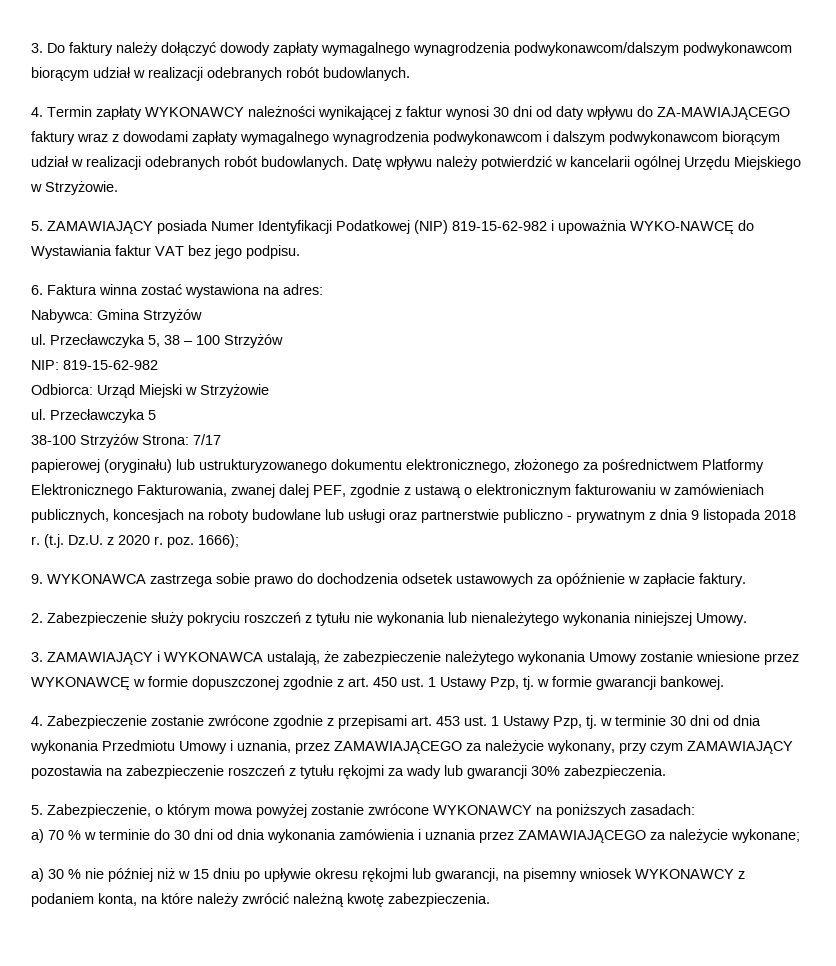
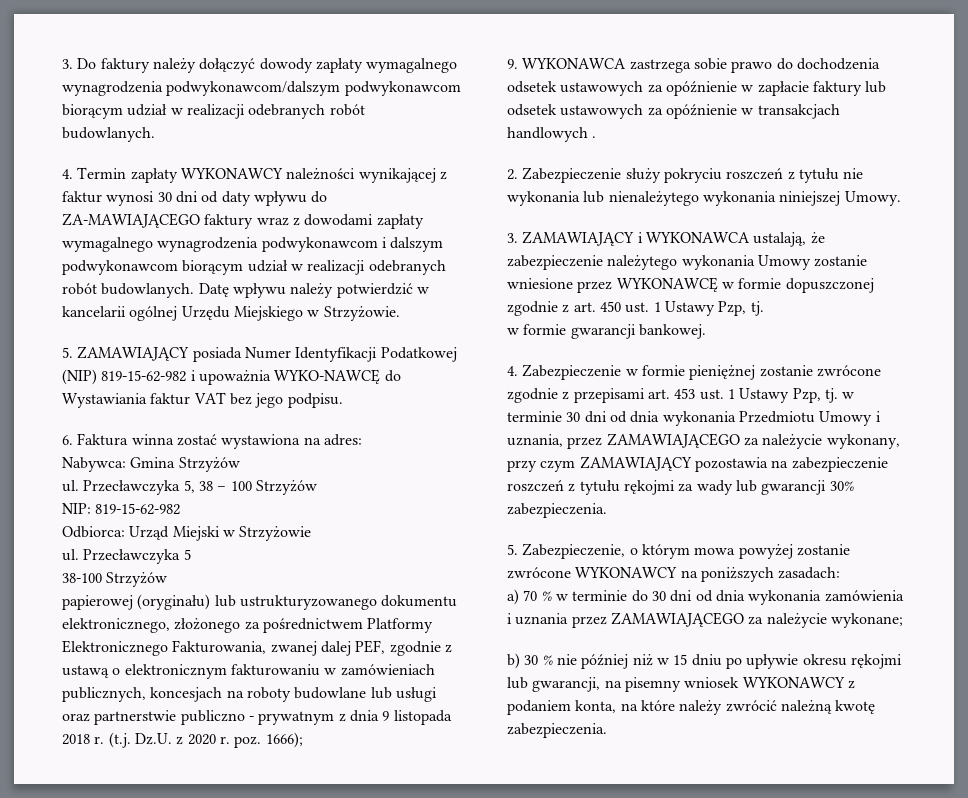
- 38-100 Strzyżów Strona: 7/17
+ 38-100 Strzyżów
- 9. WYKONAWCA zastrzega sobie prawo do dochodzenia odsetek ustawowych za opóźnienie w zapłacie faktury.
+ 9. WYKONAWCA zastrzega sobie prawo do dochodzenia odsetek ustawowych za opóźnienie w zapłacie faktury lub odsetek ustawowych za opóźnienie w transakcjach handlowych .
- 3. ZAMAWIAJĄCY i WYKONAWCA ustalają, że zabezpieczenie należytego wykonania Umowy zostanie wniesione przez WYKONAWCĘ w formie dopuszczonej zgodnie z art. 450 ust. 1 Ustawy Pzp, tj. w formie gwarancji bankowej.
+ 3. ZAMAWIAJĄCY i WYKONAWCA ustalają, że zabezpieczenie należytego wykonania Umowy zostanie wniesione przez WYKONAWCĘ w formie dopuszczonej zgodnie z art. 450 ust. 1 Ustawy Pzp, tj.
+ w formie gwarancji bankowej.
- 4. Zabezpieczenie zostanie zwrócone zgodnie z przepisami art. 453 ust. 1 Ustawy Pzp, tj. w terminie 30 dni od dnia wykonania Przedmiotu Umowy i uznania, przez ZAMAWIAJĄCEGO za należycie wykonany, przy czym ZAMAWIAJĄCY pozostawia na zabezpieczenie roszczeń z tytułu rękojmi za wady lub gwarancji 30% zabezpieczenia.
+ 4. Zabezpieczenie w formie pieniężnej zostanie zwrócone zgodnie z przepisami art. 453 ust. 1 Ustawy Pzp, tj. w terminie 30 dni od dnia wykonania Przedmiotu Umowy i uznania, przez ZAMAWIAJĄCEGO za należycie wykonany, przy czym ZAMAWIAJĄCY pozostawia na zabezpieczenie roszczeń z tytułu rękojmi za wady lub gwarancji 30% zabezpieczenia.
- a) 30 % nie później niż w 15 dniu po upływie okresu rękojmi lub gwarancji, na pisemny wniosek WYKONAWCY z podaniem konta, na które należy zwrócić należną kwotę zabezpieczenia.
+ b) 30 % nie później niż w 15 dniu po upływie okresu rękojmi lub gwarancji, na pisemny wniosek WYKONAWCY z podaniem konta, na które należy zwrócić należną kwotę zabezpieczenia.

